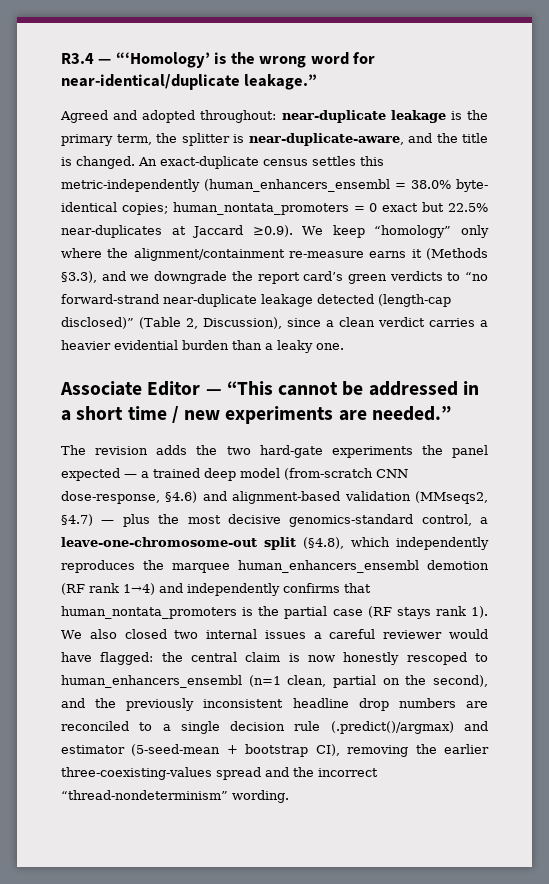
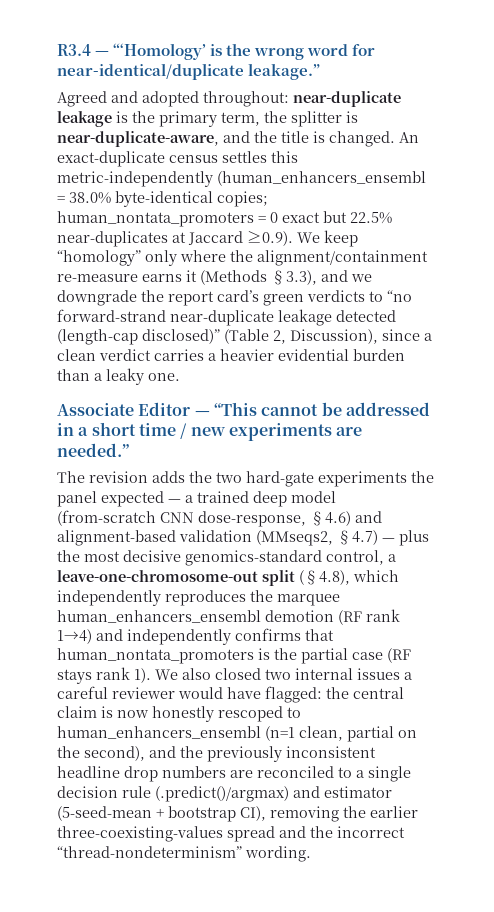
- An exact-duplicate census settles this metric-independently (human_enhancers_ensembl = 38.0% byte- identical copies;
+ An exact-duplicate census settles this metric-independently (human_enhancers_ensembl = 38.0% byte-identical copies;

